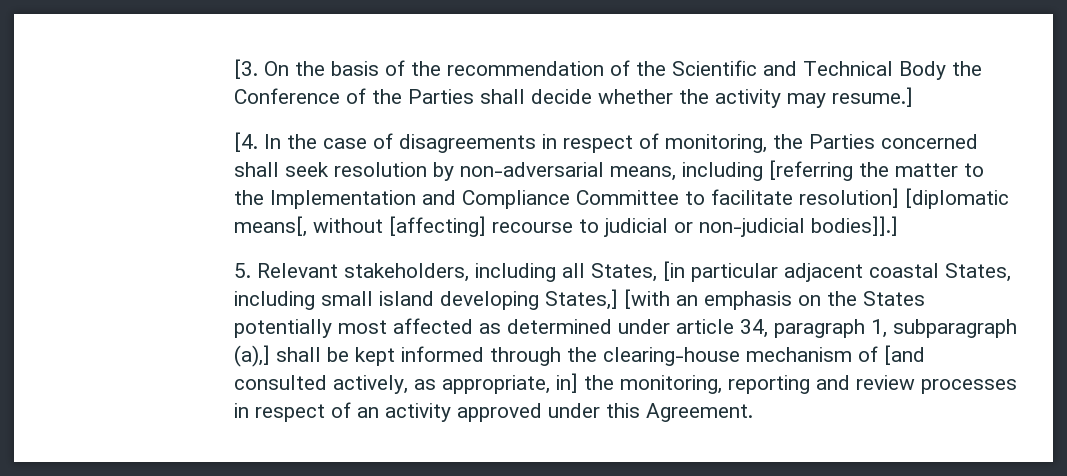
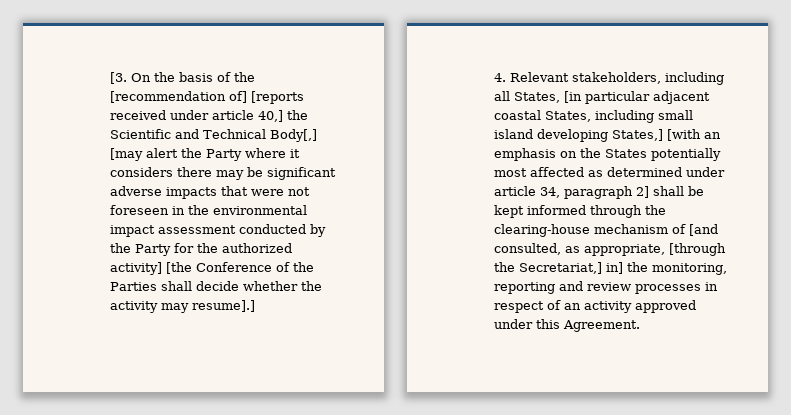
- [3. On the basis of the recommendation of the Scientific and Technical Body the Conference of the Parties shall decide whether the activity may resume.]
- [4. In the case of disagreements in respect of monitoring, the Parties concerned shall seek resolution by non-adversarial means, including [referring the matter to the Implementation and Compliance Committee to facilitate resolution] [diplomatic means[, without [affecting] recourse to judicial or non-judicial bodies]].]
- 5. Relevant stakeholders, including all States, [in particular adjacent coastal States, including small island developing States,] [with an emphasis on the States potentially most affected as determined under article 34, paragraph 1, subparagraph (a),] shall be kept informed through the clearing-house mechanism of [and consulted actively, as appropriate, in] the monitoring, reporting and review processes in respect of an activity approved under this Agreement.
+ [3. On the basis of the [recommendation of] [reports received under article 40,] the Scientific and Technical Body[,] [may alert the Party where it considers there may be significant adverse impacts that were not foreseen in the environmental impact assessment conducted by the Party for the authorized activity] [the Conference of the Parties shall decide whether the activity may resume].]
+ 4. Relevant stakeholders, including all States, [in particular adjacent coastal States, including small island developing States,] [with an emphasis on the States potentially most affected as determined under article 34, paragraph 2] shall be kept informed through the clearing-house mechanism of [and consulted, as appropriate, [through the Secretariat,] in] the monitoring, reporting and review processes in respect of an activity approved under this Agreement.

